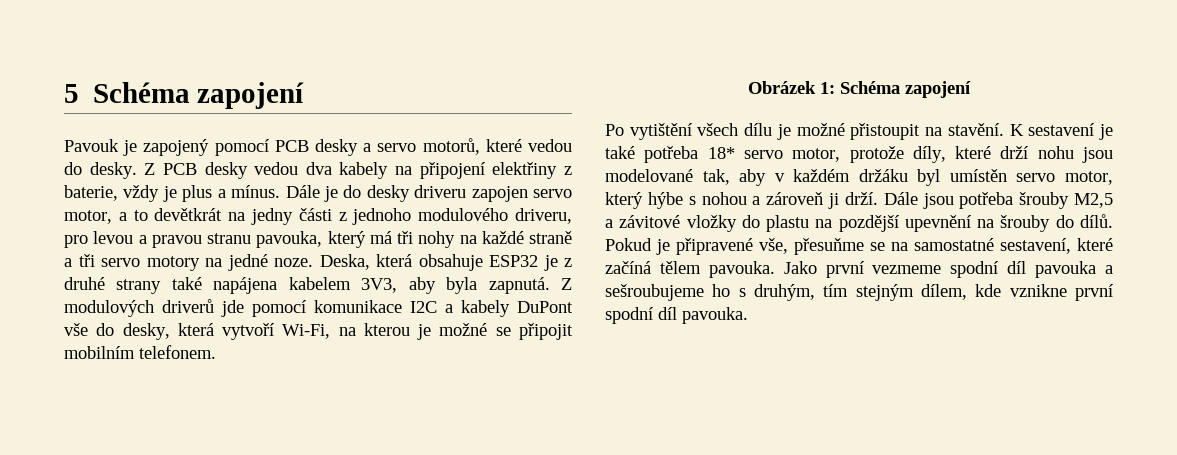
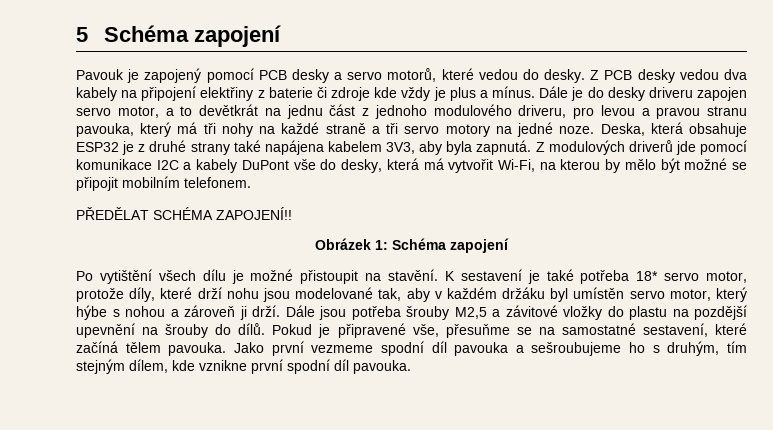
- Z PCB desky vedou dva kabely na připojení elektřiny z baterie, vždy je plus a mínus.
+ Z PCB desky vedou dva kabely na připojení elektřiny z baterie či zdroje kde vždy je plus a mínus.
- Dále je do desky driveru zapojen servo motor, a to devětkrát na jedny části z jednoho modulového driveru, pro levou a pravou stranu pavouka, který má tři nohy na každé straně a tři servo motory na jedné noze.
+ Dále je do desky driveru zapojen servo motor, a to devětkrát na jednu část z jednoho modulového driveru, pro levou a pravou stranu pavouka, který má tři nohy na každé straně a tři servo motory na jedné noze.
- Z modulových driverů jde pomocí komunikace I2C a kabely DuPont vše do desky, která vytvoří Wi-Fi, na kterou je možné se připojit mobilním telefonem.
+ Z modulových driverů jde pomocí komunikace I2C a kabely DuPont vše do desky, která má vytvořit Wi-Fi, na kterou by mělo být možné se připojit mobilním telefonem.
+ PŘEDĚLAT SCHÉMA ZAPOJENÍ!!

